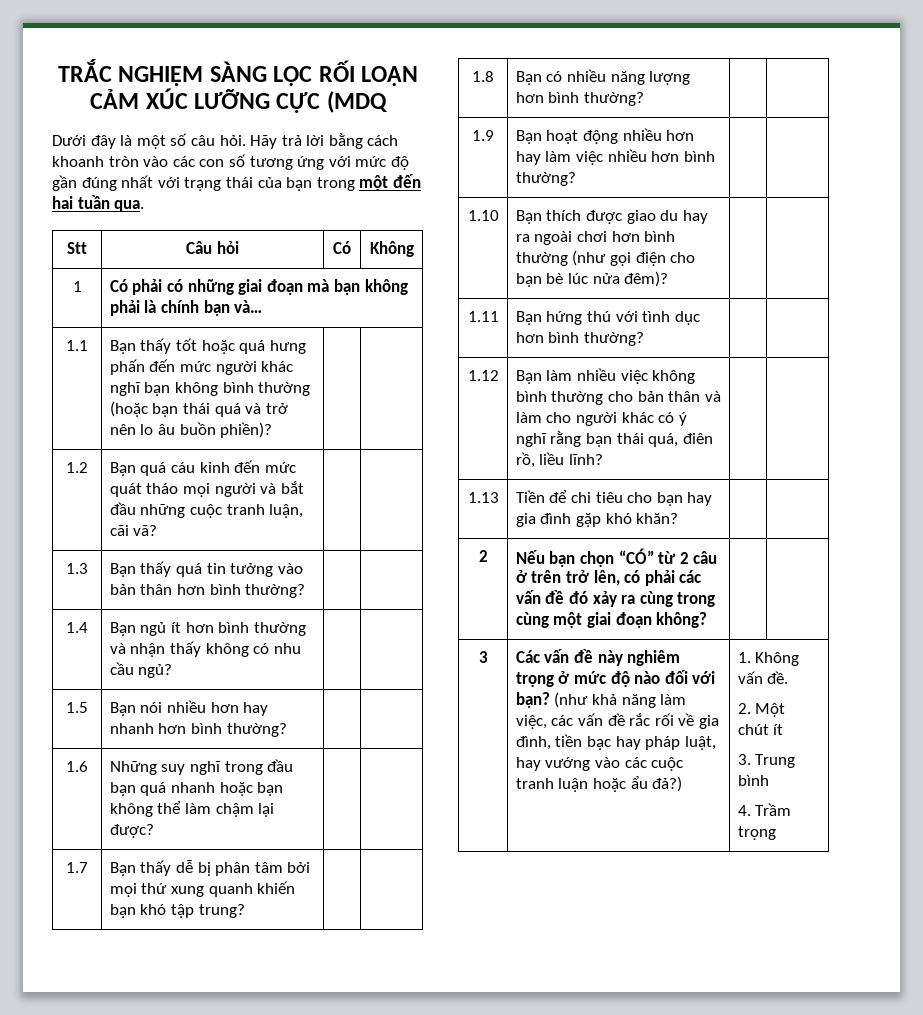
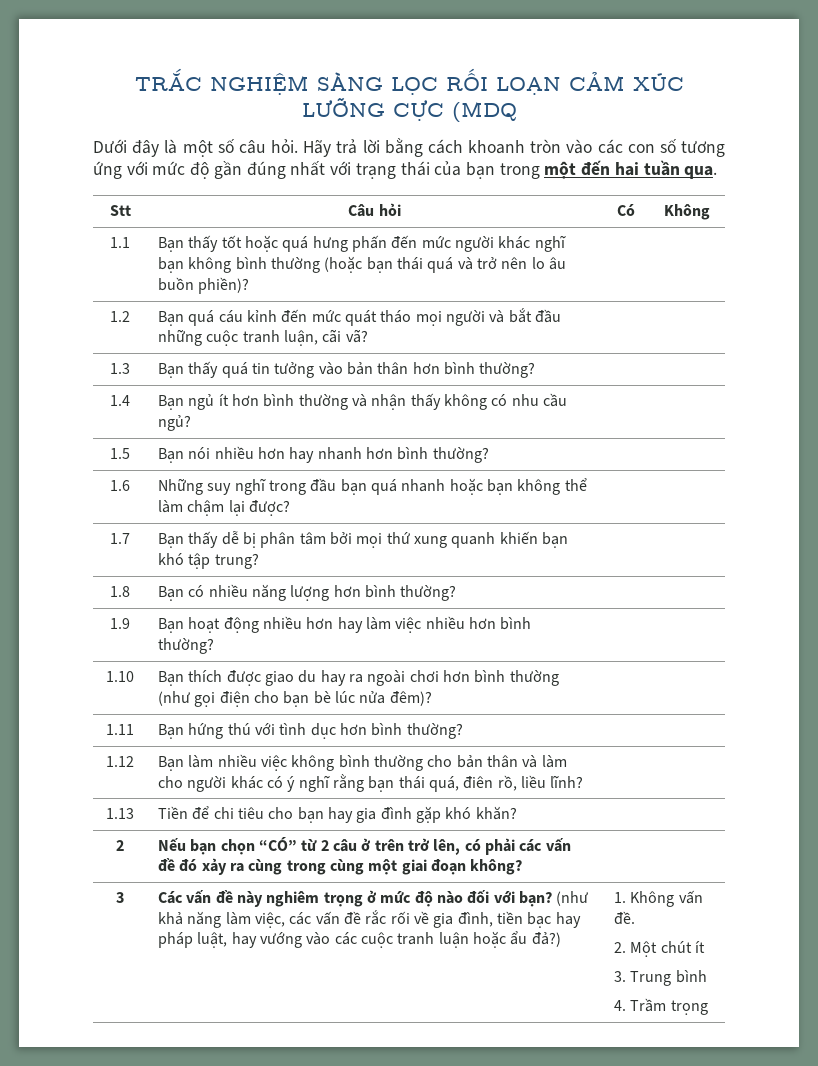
- 1 | Có phải có những giai đoạn mà bạn không phải là chính bạn và…

